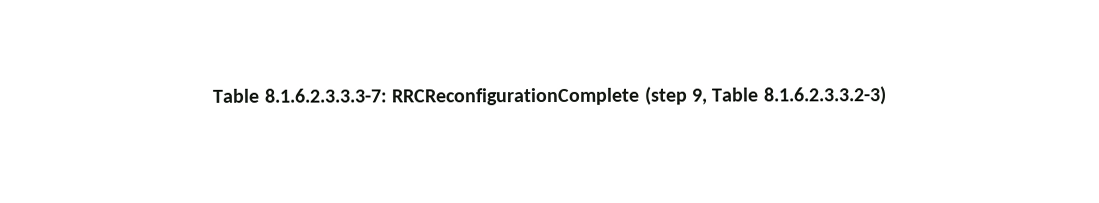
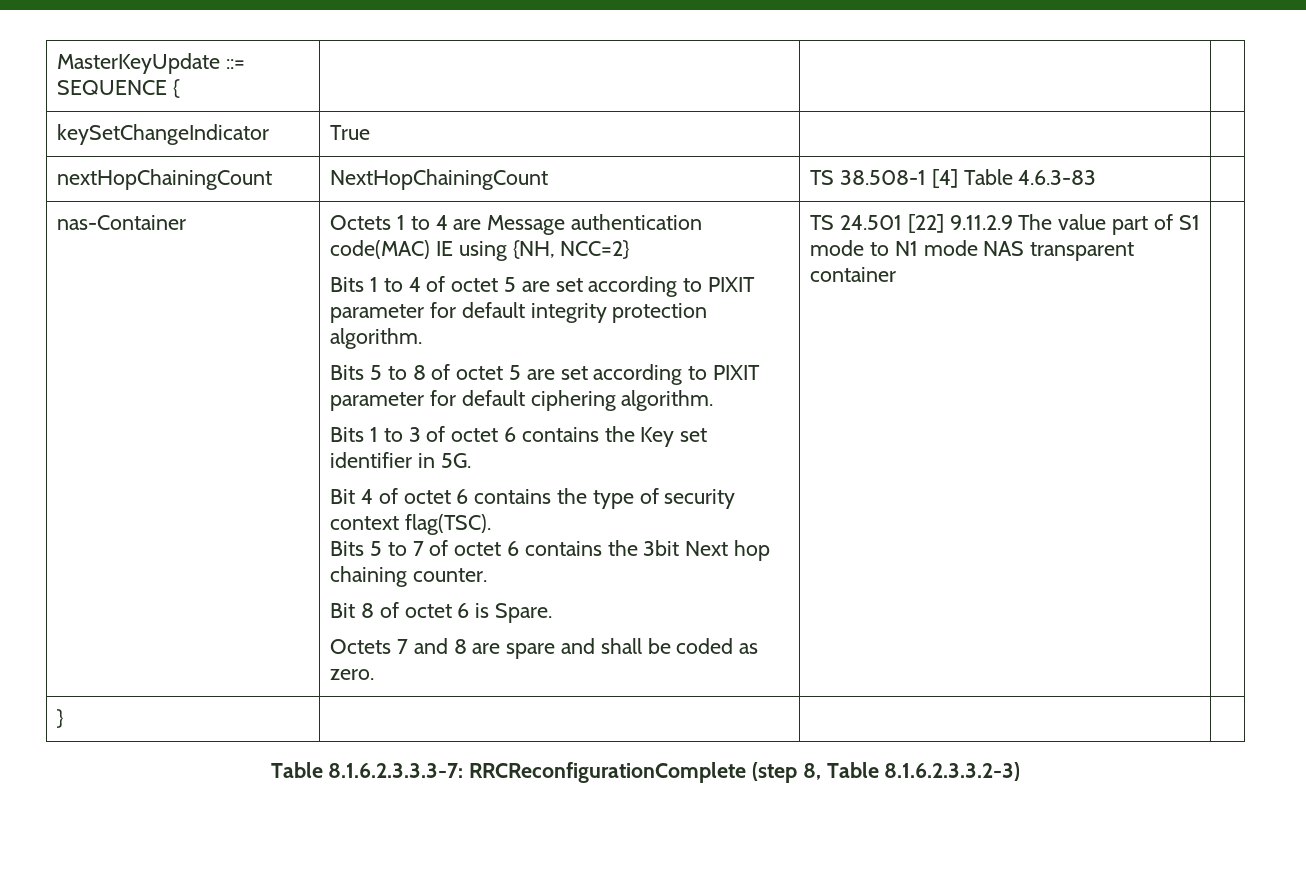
+ MasterKeyUpdate ::= SEQUENCE { | | |
+ keySetChangeIndicator | True | |
+ nextHopChainingCount | NextHopChainingCount | TS 38.508-1 [4] Table 4.6.3-83 |
+ nas-Container | Octets 1 to 4 are Message authentication code(MAC) IE using {NH, NCC=2}
+ Bits 1 to 4 of octet 5 are set according to PIXIT parameter for default integrity protection algorithm.
+ Bits 5 to 8 of octet 5 are set according to PIXIT parameter for default ciphering algorithm.
+ Bits 1 to 3 of octet 6 contains the Key set identifier in 5G.
+ Bit 4 of octet 6 contains the type of security context flag(TSC).
+ Bits 5 to 7 of octet 6 contains the 3bit Next hop chaining counter.
+ Bit 8 of octet 6 is Spare.
+ Octets 7 and 8 are spare and shall be coded as zero. | TS 24.501 [22] 9.11.2.9 The value part of S1 mode to N1 mode NAS transparent container |
+ } | | |
- Table 8.1.6.2.3.3.3-7: RRCReconfigurationComplete (step 9, Table 8.1.6.2.3.3.2-3)
+ Table 8.1.6.2.3.3.3-7: RRCReconfigurationComplete (step 8, Table 8.1.6.2.3.3.2-3)

